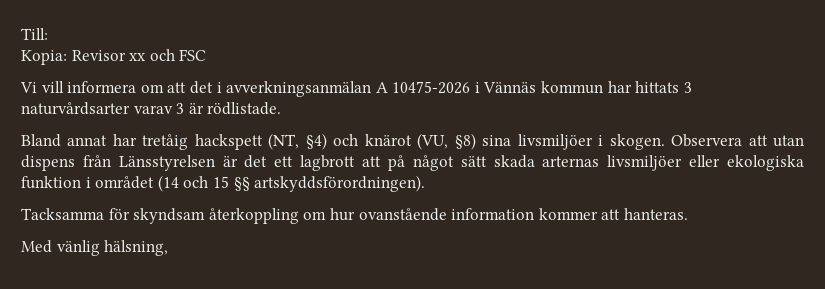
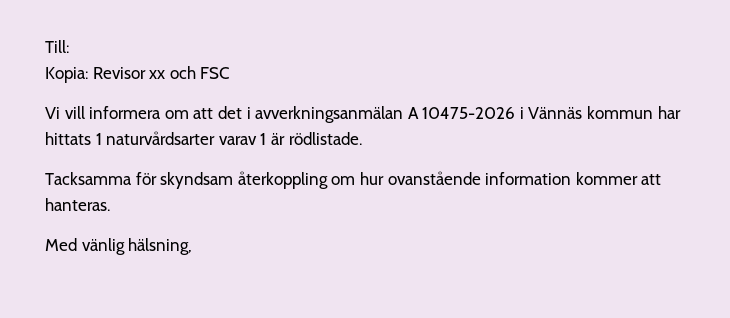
- Vi vill informera om att det i avverkningsanmälan A 10475-2026 i Vännäs kommun har hittats 3 naturvårdsarter varav 3 är rödlistade.
+ Vi vill informera om att det i avverkningsanmälan A 10475-2026 i Vännäs kommun har hittats 1 naturvårdsarter varav 1 är rödlistade.
- Bland annat har tretåig hackspett (NT, §4) och knärot (VU, §8) sina livsmiljöer i skogen. Observera att utan dispens från Länsstyrelsen är det ett lagbrott att på något sätt skada arternas livsmiljöer eller ekologiska funktion i området (14 och 15 §§ artskyddsförordningen).

